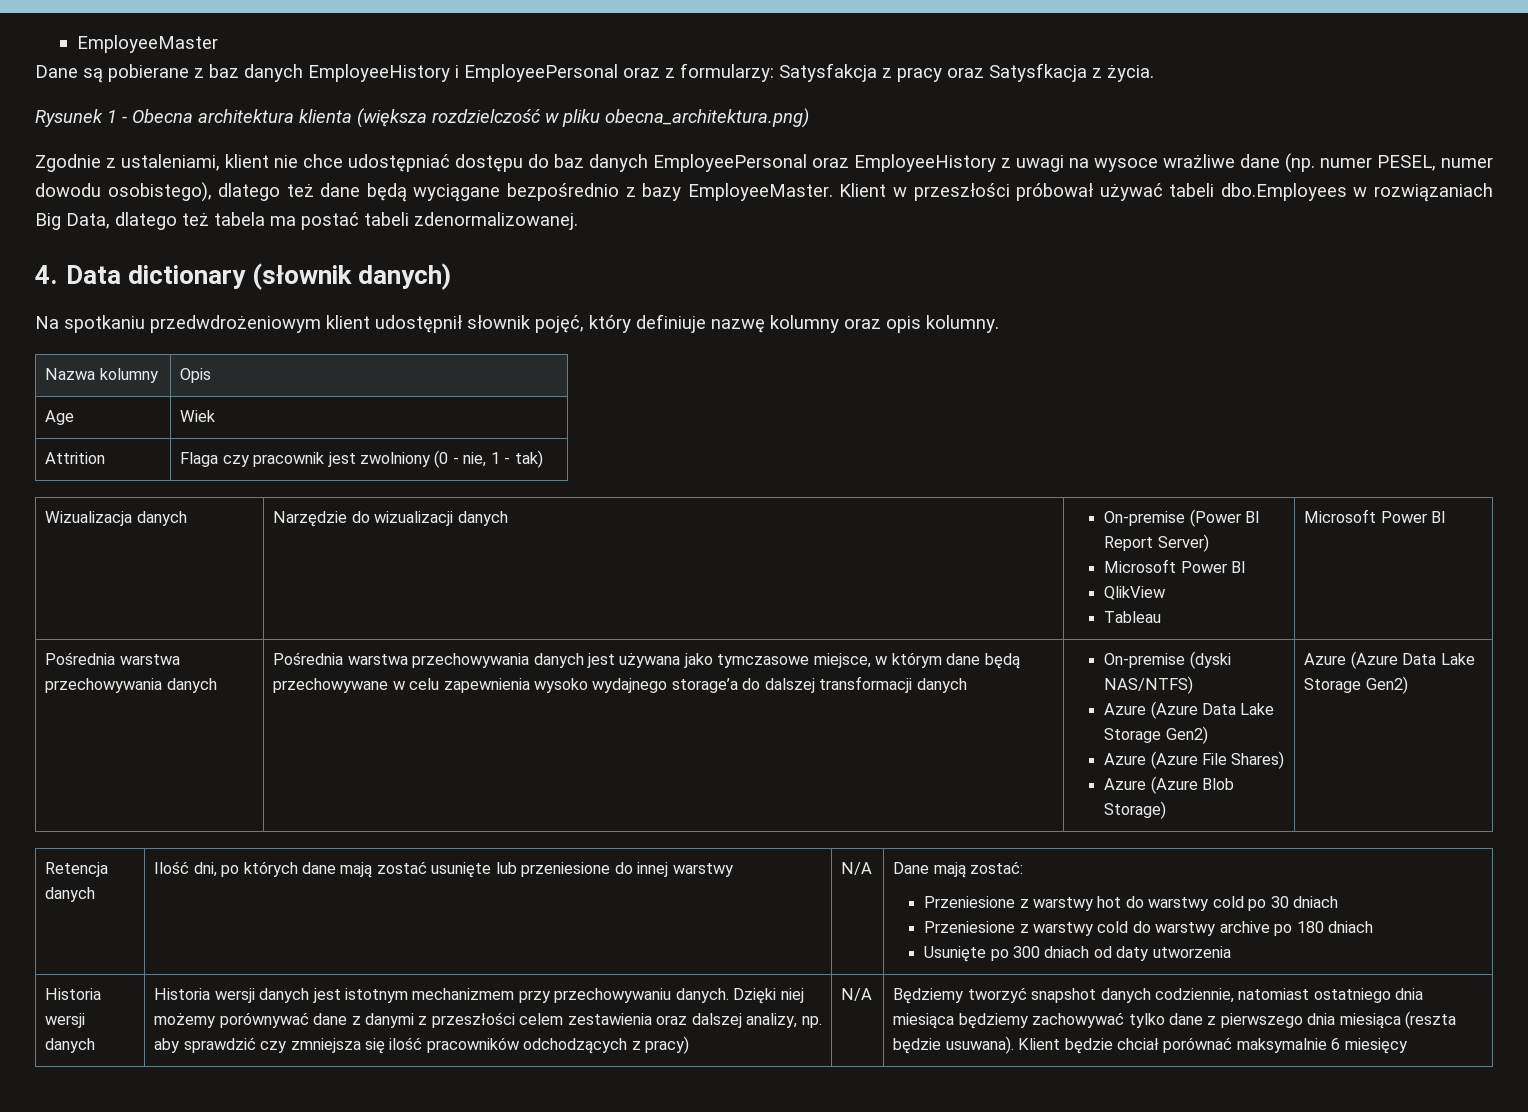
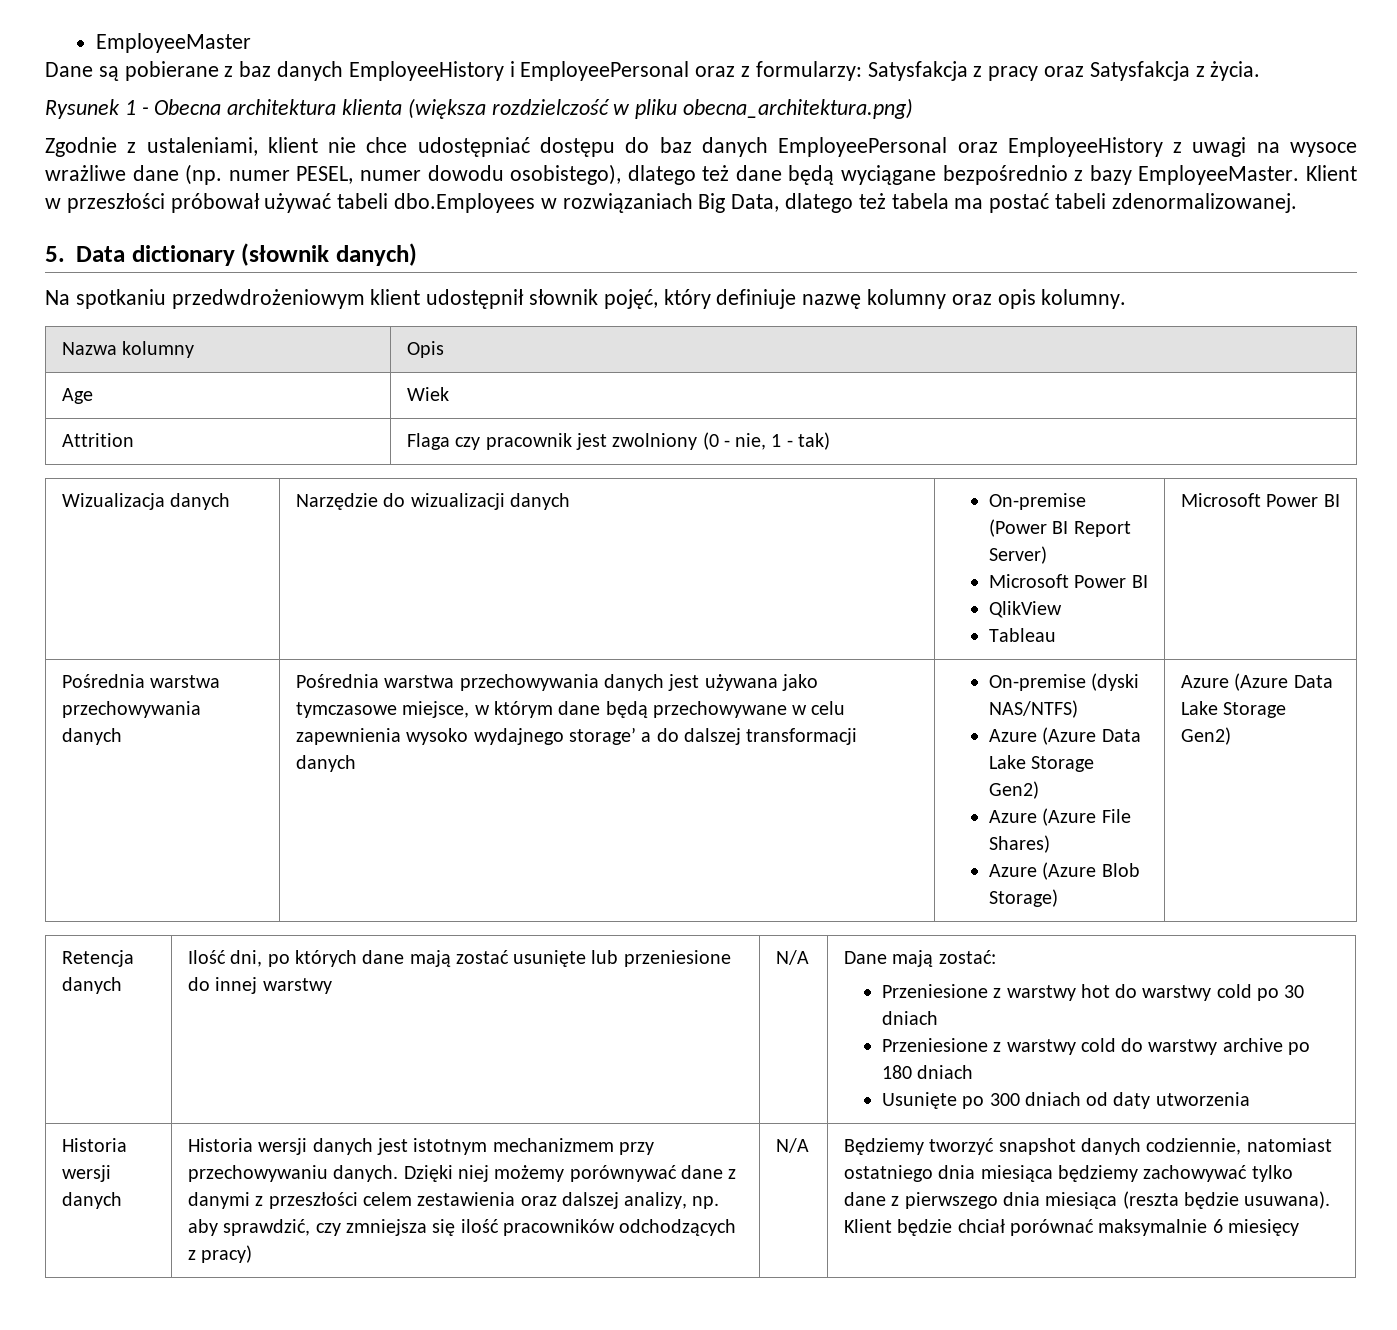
- Dane są pobierane z baz danych EmployeeHistory i EmployeePersonal oraz z formularzy: Satysfakcja z pracy oraz Satysfkacja z życia.
+ Dane są pobierane z baz danych EmployeeHistory i EmployeePersonal oraz z formularzy: Satysfakcja z pracy oraz Satysfakcja z życia.
- 4. Data dictionary (słownik danych)
+ 5. Data dictionary (słownik danych)
- Pośrednia warstwa przechowywania danych jest używana jako tymczasowe miejsce, w którym dane będą przechowywane w celu zapewnienia wysoko wydajnego storage’a do dalszej transformacji danych
+ Pośrednia warstwa przechowywania danych jest używana jako tymczasowe miejsce, w którym dane będą przechowywane w celu zapewnienia wysoko wydajnego storage’ a do dalszej transformacji danych
- Dzięki niej możemy porównywać dane z danymi z przeszłości celem zestawienia oraz dalszej analizy, np. aby sprawdzić czy zmniejsza się ilość pracowników odchodzących z pracy)
+ Dzięki niej możemy porównywać dane z danymi z przeszłości celem zestawienia oraz dalszej analizy, np. aby sprawdzić, czy zmniejsza się ilość pracowników odchodzących z pracy)

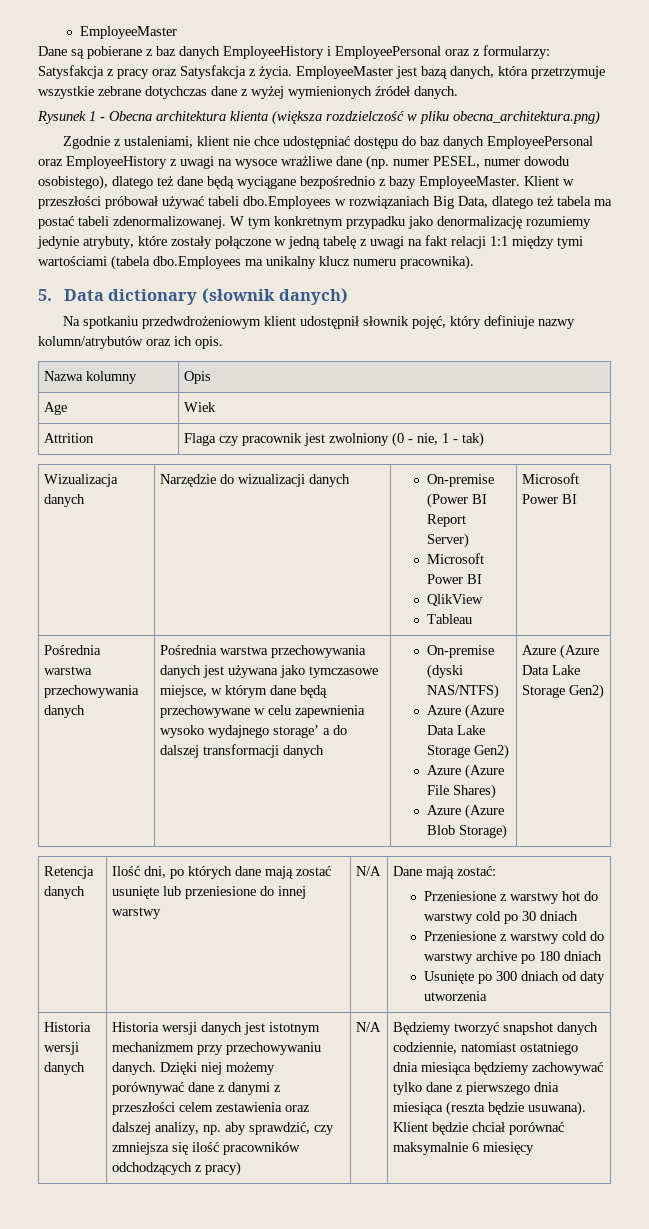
+ EmployeeMaster jest bazą danych, która przetrzymuje wszystkie zebrane dotychczas dane z wyżej wymienionych źródeł danych.
+ W tym konkretnym przypadku jako denormalizację rozumiemy jedynie atrybuty, które zostały połączone w jedną tabelę z uwagi na fakt relacji 1:1 między tymi wartościami (tabela dbo.Employees ma unikalny klucz numeru pracownika).
- Na spotkaniu przedwdrożeniowym klient udostępnił słownik pojęć, który definiuje nazwę kolumny oraz opis kolumny.
+ Na spotkaniu przedwdrożeniowym klient udostępnił słownik pojęć, który definiuje nazwy kolumn/atrybutów oraz ich opis.

